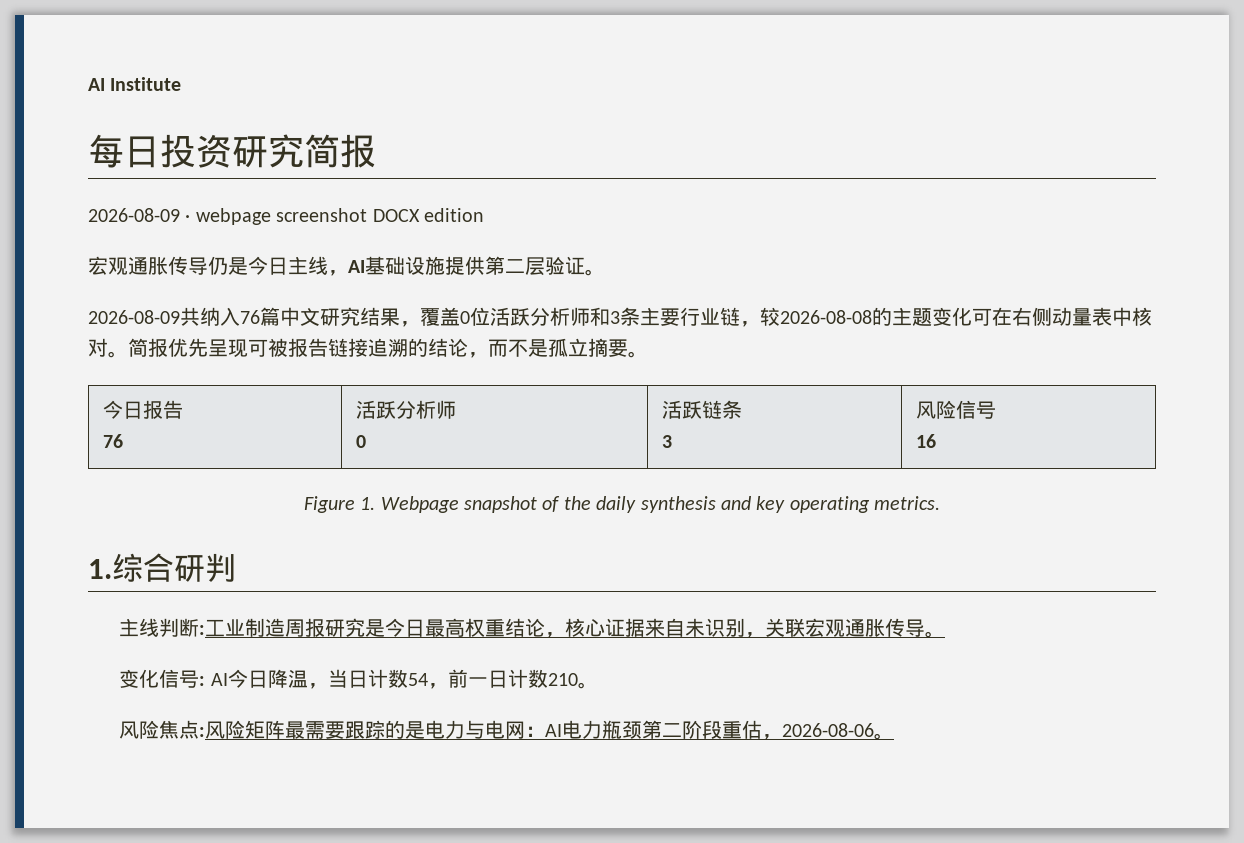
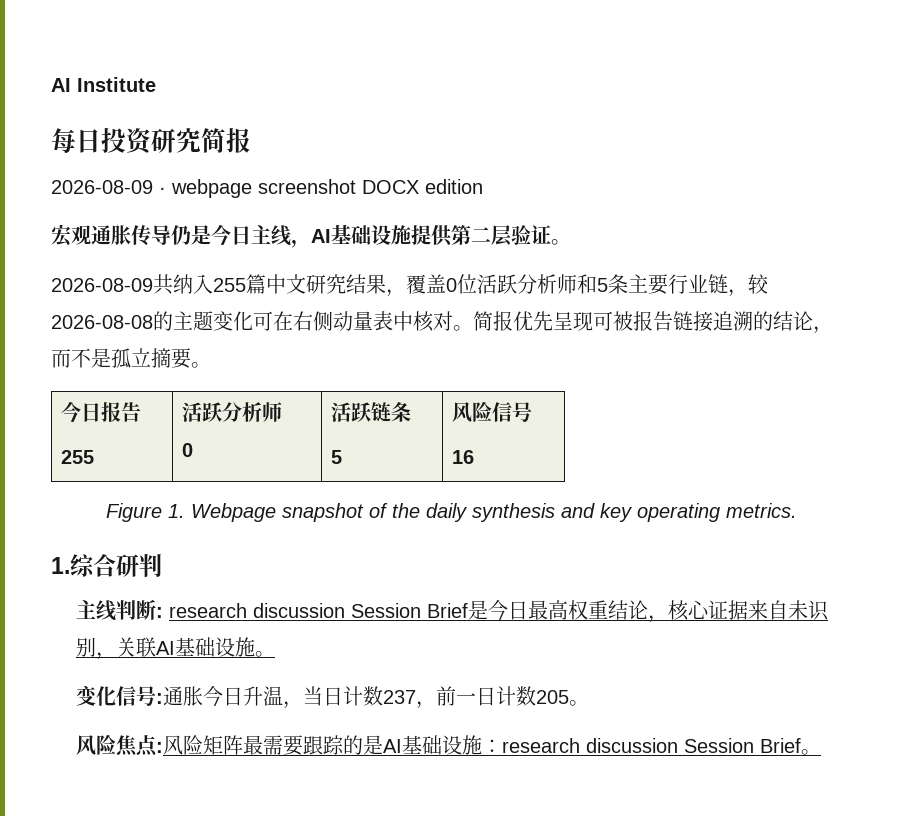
- 2026-08-09共纳入76篇中文研究结果，覆盖0位活跃分析师和3条主要行业链，较2026-08-08的主题变化可在右侧动量表中核对。
+ 2026-08-09共纳入255篇中文研究结果，覆盖0位活跃分析师和5条主要行业链，较2026-08-08的主题变化可在右侧动量表中核对。
  今日报告
- 76 | 活跃分析师
+ 255 | 活跃分析师
  0 | 活跃链条
- 3 | 风险信号
+ 5 | 风险信号
- 主线判断:工业制造周报研究是今日最高权重结论，核心证据来自未识别，关联宏观通胀传导。
+ 主线判断: research discussion Session Brief是今日最高权重结论，核心证据来自未识别，关联AI基础设施。
- 变化信号: AI今日降温，当日计数54，前一日计数210。
+ 变化信号:通胀今日升温，当日计数237，前一日计数205。
- 风险焦点:风险矩阵最需要跟踪的是电力与电网：AI电力瓶颈第二阶段重估，2026-08-06。
+ 风险焦点:风险矩阵最需要跟踪的是AI基础设施：research discussion Session Brief。

